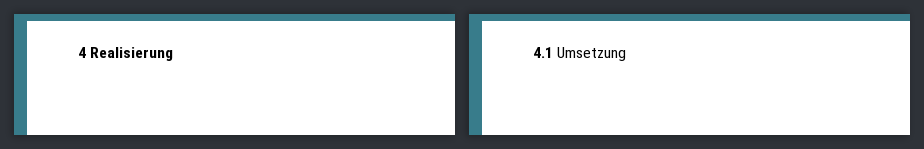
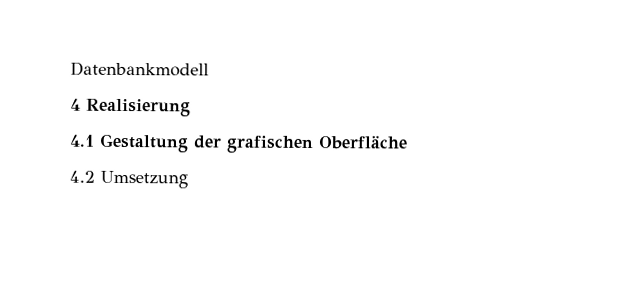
+ Datenbankmodell
- 4.1 Umsetzung
+ 4.1 Gestaltung der grafischen Oberfläche
+ 4.2 Umsetzung

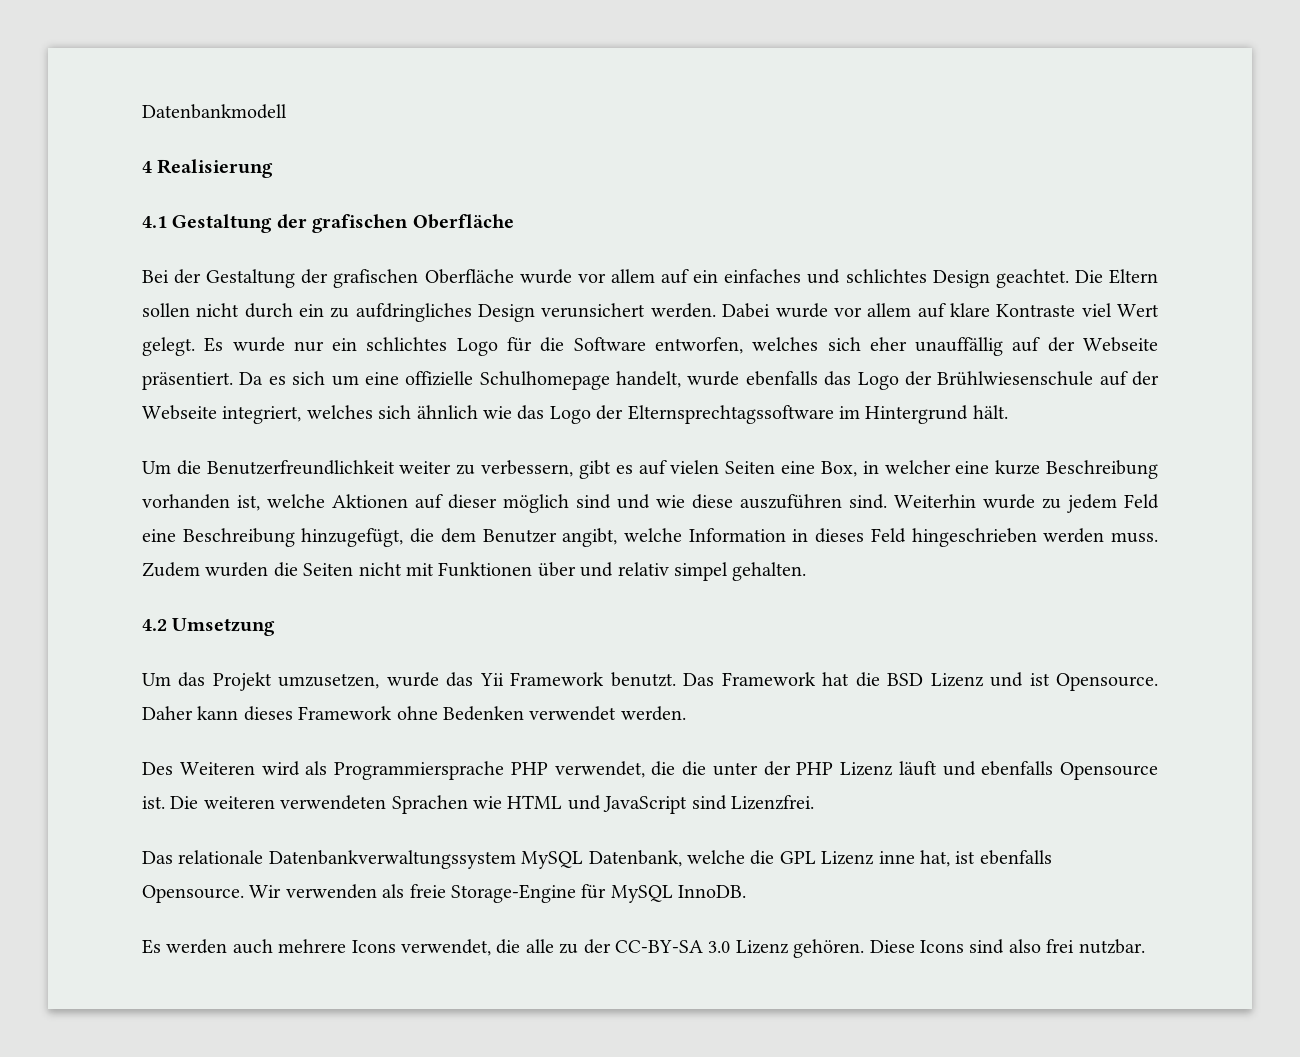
+ Bei der Gestaltung der grafischen Oberfläche wurde vor allem auf ein einfaches und schlichtes Design geachtet. Die Eltern sollen nicht durch ein zu aufdringliches Design verunsichert werden. Dabei wurde vor allem auf klare Kontraste viel Wert gelegt. Es wurde nur ein schlichtes Logo für die Software entworfen, welches sich eher unauffällig auf der Webseite präsentiert. Da es sich um eine offizielle Schulhomepage handelt, wurde ebenfalls das Logo der Brühlwiesenschule auf der Webseite integriert, welches sich ähnlich wie das Logo der Elternsprechtagssoftware im Hintergrund hält.
+ Um die Benutzerfreundlichkeit weiter zu verbessern, gibt es auf vielen Seiten eine Box, in welcher eine kurze Beschreibung vorhanden ist, welche Aktionen auf dieser möglich sind und wie diese auszuführen sind. Weiterhin wurde zu jedem Feld eine Beschreibung hinzugefügt, die dem Benutzer angibt, welche Information in dieses Feld hingeschrieben werden muss. Zudem wurden die Seiten nicht mit Funktionen über und relativ simpel gehalten.
  4.2 Umsetzung
+ Um das Projekt umzusetzen, wurde das Yii Framework benutzt. Das Framework hat die BSD Lizenz und ist Opensource. Daher kann dieses Framework ohne Bedenken verwendet werden.
+ Des Weiteren wird als Programmiersprache PHP verwendet, die die unter der PHP Lizenz läuft und ebenfalls Opensource ist. Die weiteren verwendeten Sprachen wie HTML und JavaScript sind Lizenzfrei.
+ Das relationale Datenbankverwaltungssystem MySQL Datenbank, welche die GPL Lizenz inne hat, ist ebenfalls Opensource. Wir verwenden als freie Storage-Engine für MySQL InnoDB.
+ Es werden auch mehrere Icons verwendet, die alle zu der CC-BY-SA 3.0 Lizenz gehören. Diese Icons sind also frei nutzbar.

